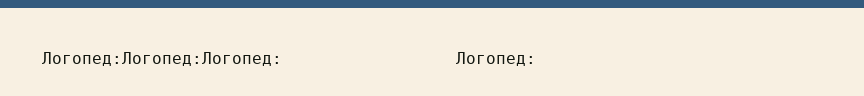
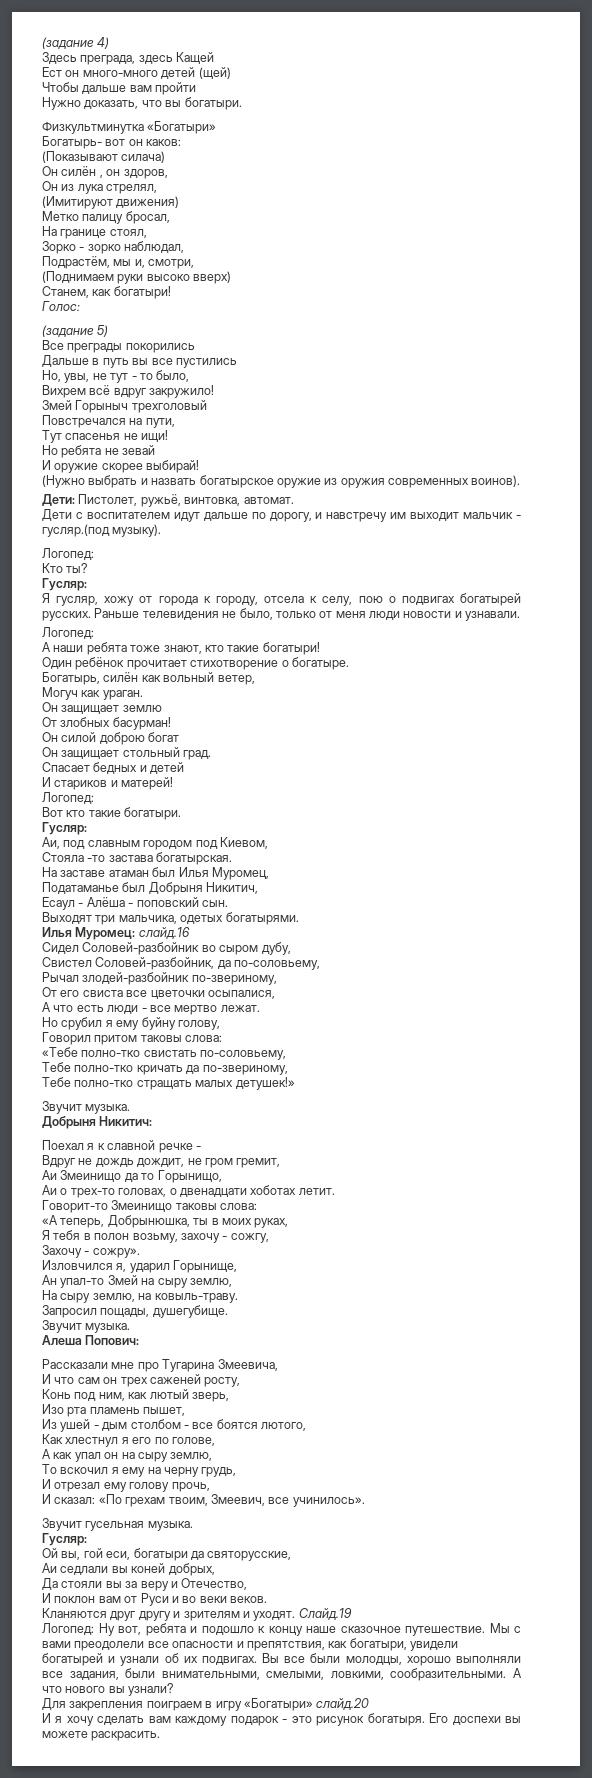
- Логопед:Логопед:Логопед:
+ (задание 4)
+ Здесь преграда, здесь Кащей
+ Ест он много-много детей (щей)
+ Чтобы дальше вам пройти
+ Нужно доказать, что вы богатыри.
+ Физкультминутка «Богатыри»
+ Богатырь- вот он каков:
+ (Показывают силача)
+ Он силён , он здоров,
+ Он из лука стрелял,
+ (Имитируют движения)
+ Метко палицу бросал,
+ На границе стоял,
+ Зорко - зорко наблюдал,
+ Подрастём, мы и, смотри,
+ (Поднимаем руки высоко вверх)
+ Станем, как богатыри!
+ Голос:
+ (задание 5)
+ Все преграды покорились
+ Дальше в путь вы все пустились
+ Но, увы, не тут - то было,
+ Вихрем всё вдруг закружило!
+ Змей Горыныч трехголовый
+ Повстречался на пути,
+ Тут спасенья не ищи!
+ Но ребята не зевай
+ И оружие скорее выбирай!
+ (Нужно выбрать и назвать богатырское оружие из оружия современных воинов).
+ Дети: Пистолет, ружьё, винтовка, автомат.
+ Дети с воспитателем идут дальше по дорогу, и навстречу им выходит мальчик - гусляр.(под музыку).
  Логопед:
+ Кто ты?
+ Гусляр:
+ Я гусляр, хожу от города к городу, отсела к селу, пою о подвигах богатырей русских. Раньше телевидения не было, только от меня люди новости и узнавали.
+ Логопед:
+ А наши ребята тоже знают, кто такие богатыри!
+ Один ребёнок прочитает стихотворение о богатыре.
+ Богатырь, силён как вольный ветер,
+ Могуч как ураган.
+ Он защищает землю
+ От злобных басурман!
+ Он силой доброю богат
+ Он защищает стольный град.
+ Спасает бедных и детей
+ И стариков и матерей!
+ Логопед:
+ Вот кто такие богатыри.
+ Гусляр:
+ Аи, под славным городом под Киевом,
+ Стояла -то застава богатырская.
+ На заставе атаман был Илья Муромец,
+ Податаманье был Добрыня Никитич,
+ Есаул - Алёша - поповский сын.
+ Выходят три мальчика, одетых богатырями.
+ Илья Муромец: слайд.16
+ Сидел Соловей-разбойник во сыром дубу,
+ Свистел Соловей-разбойник, да по-соловьему,
+ Рычал злодей-разбойник по-звериному,
+ От его свиста все цветочки осыпалися,
+ А что есть люди - все мертво лежат.
+ Но срубил я ему буйну голову,
+ Говорил притом таковы слова:
+ «Тебе полно-тко свистать по-соловьему,
+ Тебе полно-тко кричать да по-звериному,
+ Тебе полно-тко стращать малых детушек!»
+ Звучит музыка.
+ Добрыня Никитич:
+ Поехал я к славной речке -
+ Вдруг не дождь дождит, не гром гремит,
+ Аи Змеинищо да то Горынищо,
+ Аи о трех-то головах, о двенадцати хоботах летит.
+ Говорит-то Змеинищо таковы слова:
+ «А теперь, Добрынюшка, ты в моих руках,
+ Я тебя в полон возьму, захочу - сожгу,
+ Захочу - сожру».
+ Изловчился я, ударил Горынище,
+ Ан упал-то Змей на сыру землю,
+ На сыру землю, на ковыль-траву.
+ Запросил пощады, душегубище.
+ Звучит музыка.
+ Алеша Попович:
+ Рассказали мне про Тугарина Змеевича,
+ И что сам он трех саженей росту,
+ Конь под ним, как лютый зверь,
+ Изо рта пламень пышет,
+ Из ушей - дым столбом - все боятся лютого,
+ Как хлестнул я его по голове,
+ А как упал он на сыру землю,
+ То вскочил я ему на черну грудь,
+ И отрезал ему голову прочь,
+ И сказал: «По грехам твоим, Змеевич, все учинилось».
+ Звучит гусельная музыка.
+ Гусляр:
+ Ой вы, гой еси, богатыри да святорусские,
+ Аи седлали вы коней добрых,
+ Да стояли вы за веру и Отечество,
+ И поклон вам от Руси и во веки веков.
+ Кланяются друг другу и зрителям и уходят. Слайд.19
+ Логопед: Ну вот, ребята и подошло к концу наше сказочное путешествие. Мы с вами преодолели все опасности и препятствия, как богатыри, увидели богатырей и узнали об их подвигах. Вы все были молодцы, хорошо выполняли все задания, были внимательными, смелыми, ловкими, сообразительными. А что нового вы узнали?
+ Для закрепления поиграем в игру «Богатыри» слайд.20
+ И я хочу сделать вам каждому подарок - это рисунок богатыря. Его доспехи вы можете раскрасить.

